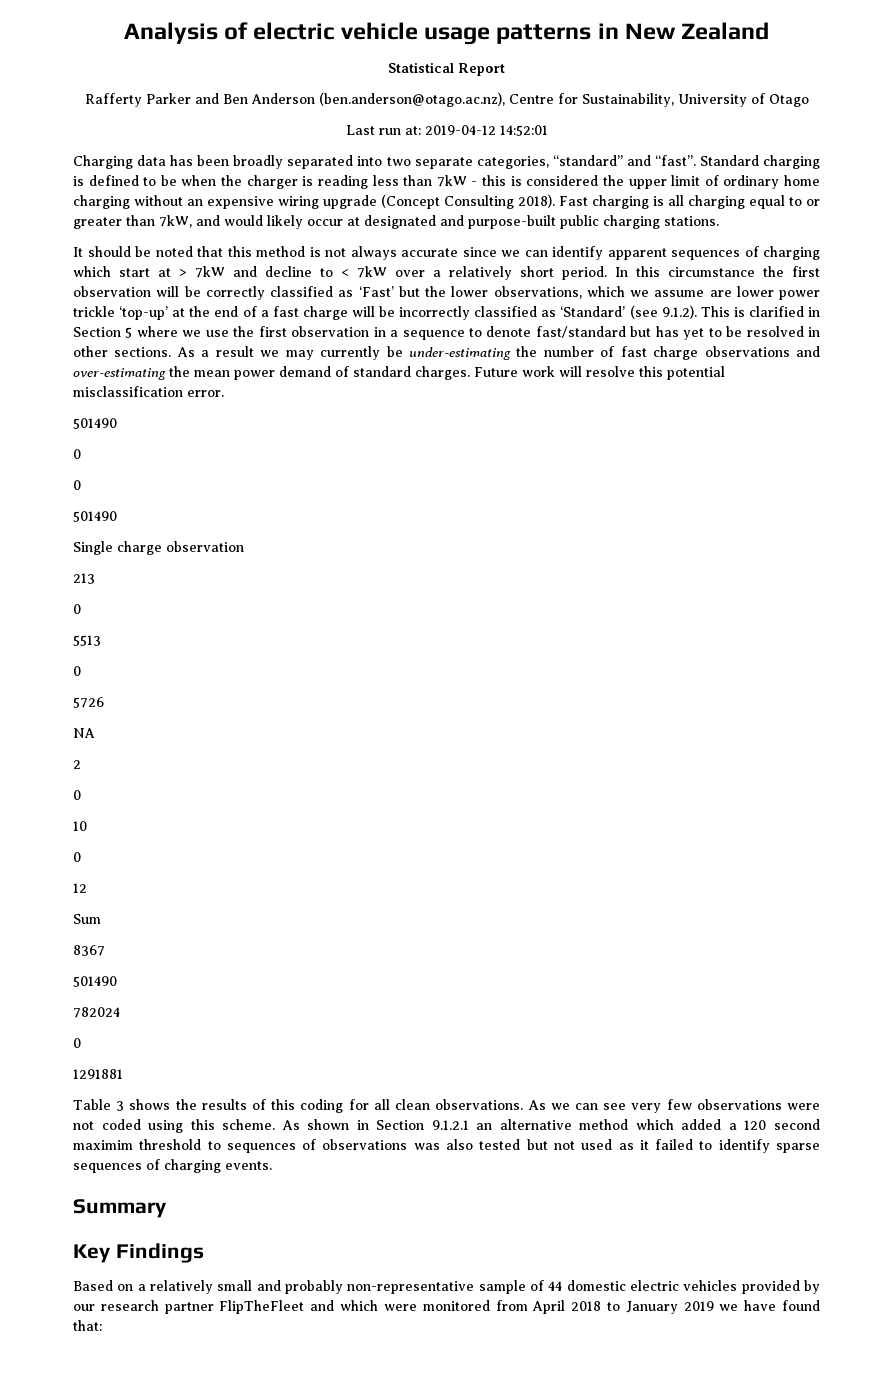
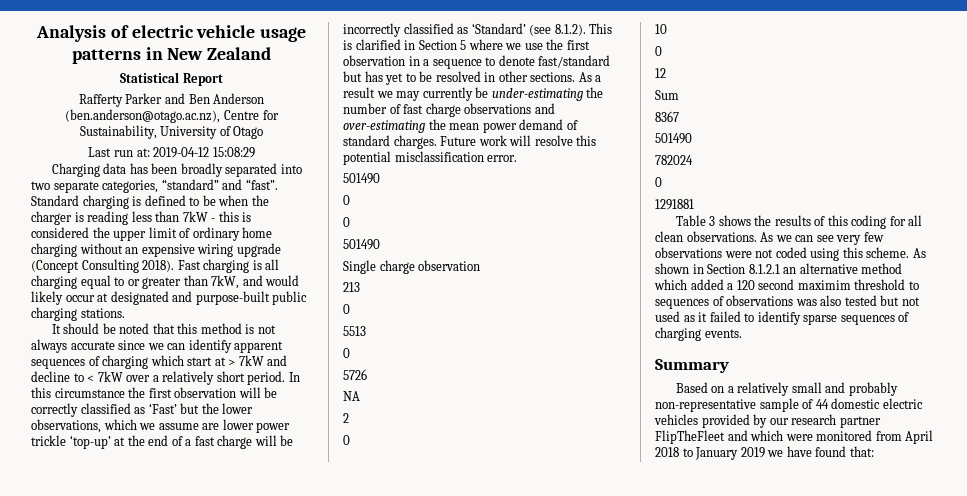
- Last run at: 2019-04-12 14:52:01
+ Last run at: 2019-04-12 15:08:29
- In this circumstance the first observation will be correctly classified as ‘Fast’ but the lower observations, which we assume are lower power trickle ‘top-up’ at the end of a fast charge will be incorrectly classified as ‘Standard’ (see 9.1.2). This is clarified in Section 5 where we use the first observation in a sequence to denote fast/standard but has yet to be resolved in other sections.
+ In this circumstance the first observation will be correctly classified as ‘Fast’ but the lower observations, which we assume are lower power trickle ‘top-up’ at the end of a fast charge will be incorrectly classified as ‘Standard’ (see 8.1.2). This is clarified in Section 5 where we use the first observation in a sequence to denote fast/standard but has yet to be resolved in other sections.
- As shown in Section 9.1.2.1 an alternative method which added a 120 second maximim threshold to sequences of observations was also tested but not used as it failed to identify sparse sequences of charging events.
+ As shown in Section 8.1.2.1 an alternative method which added a 120 second maximim threshold to sequences of observations was also tested but not used as it failed to identify sparse sequences of charging events.
- Key Findings

